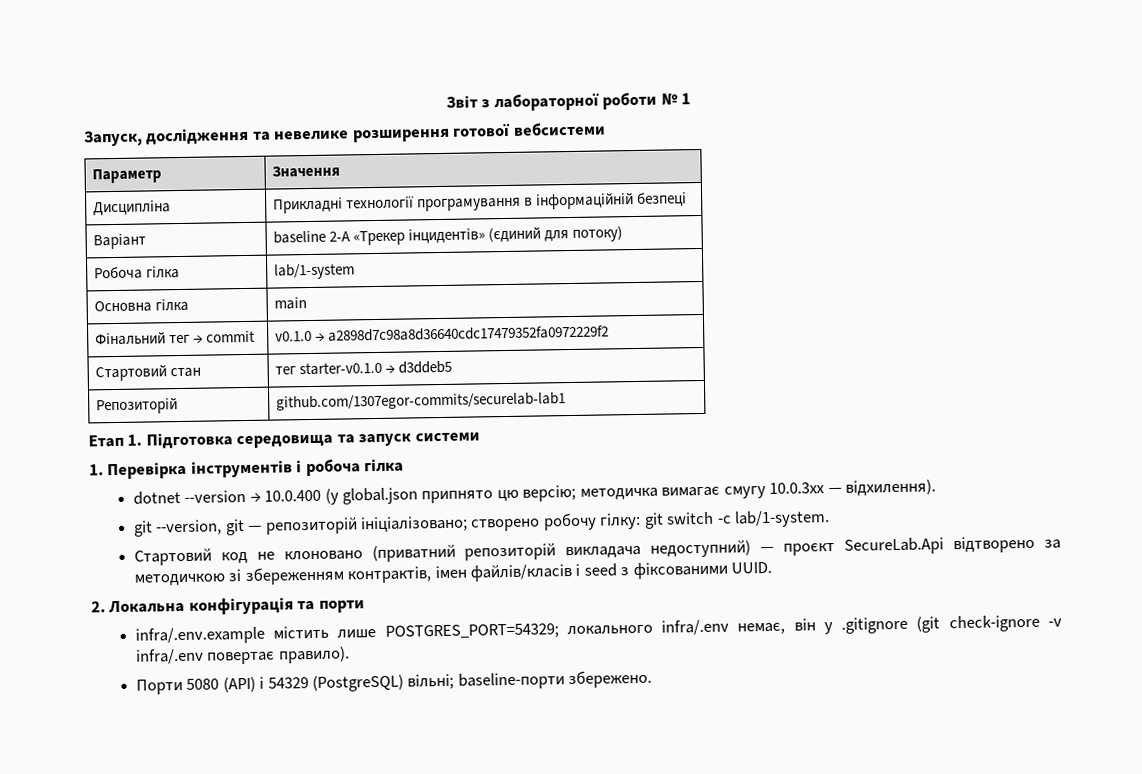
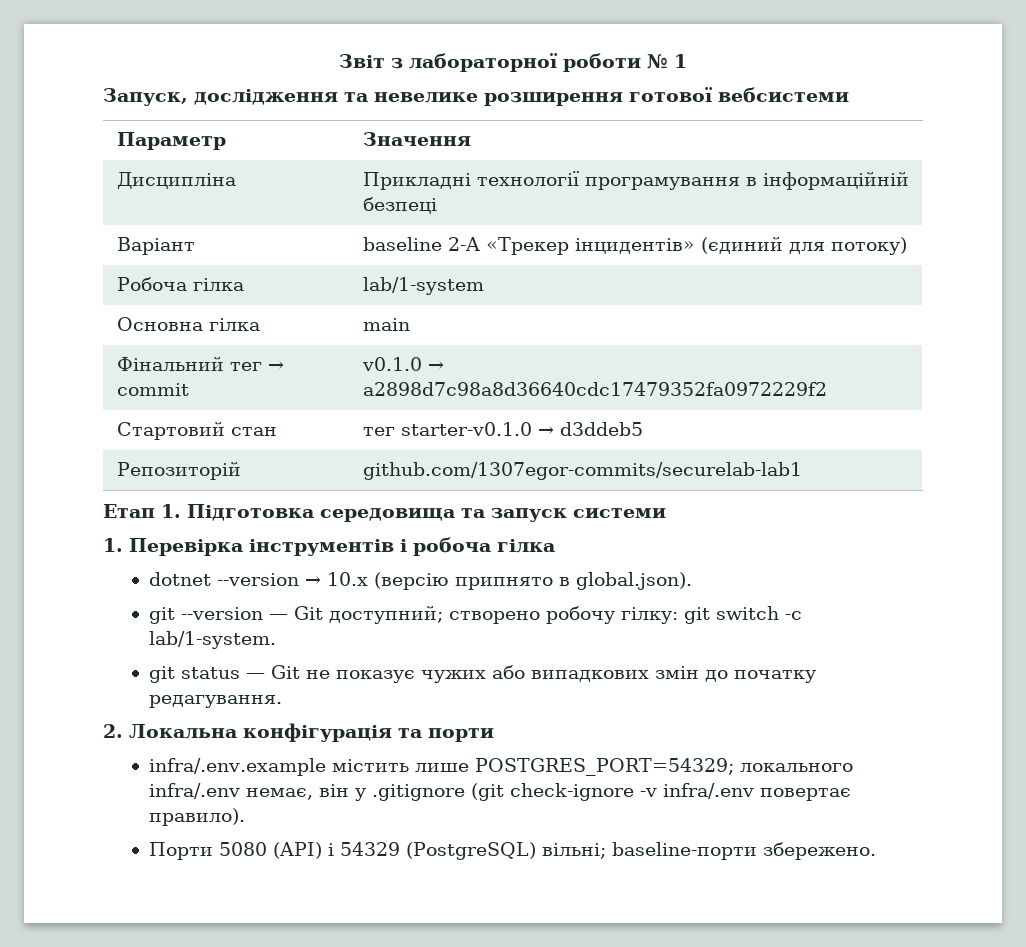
- dotnet --version → 10.0.400 (у global.json припнято цю версію; методичка вимагає смугу 10.0.3xx — відхилення).
- git --version, git — репозиторій ініціалізовано; створено робочу гілку: git switch -c lab/1-system.
+ dotnet --version → 10.x (версію припнято в global.json).
+ git --version — Git доступний; створено робочу гілку: git switch -c lab/1-system.
- Стартовий код не клоновано (приватний репозиторій викладача недоступний) — проєкт SecureLab.Api відтворено за методичкою зі збереженням контрактів, імен файлів/класів і seed з фіксованими UUID.
+ git status — Git не показує чужих або випадкових змін до початку редагування.

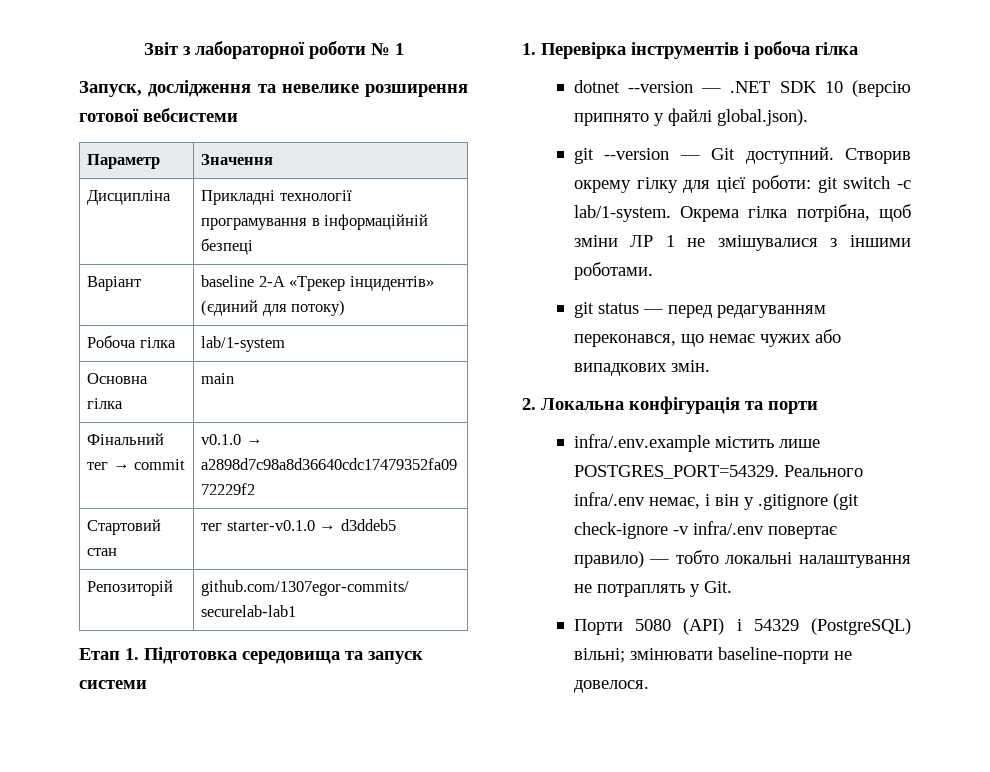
- dotnet --version → 10.x (версію припнято в global.json).
+ dotnet --version — .NET SDK 10 (версію припнято у файлі global.json).
- git --version — Git доступний; створено робочу гілку: git switch -c lab/1-system.
- git status — Git не показує чужих або випадкових змін до початку редагування.
+ git --version — Git доступний. Створив окрему гілку для цієї роботи: git switch -c lab/1-system. Окрема гілка потрібна, щоб зміни ЛР 1 не змішувалися з іншими роботами.
+ git status — перед редагуванням переконався, що немає чужих або випадкових змін.
- infra/.env.example містить лише POSTGRES_PORT=54329; локального infra/.env немає, він у .gitignore (git check-ignore -v infra/.env повертає правило).
+ infra/.env.example містить лише POSTGRES_PORT=54329. Реального infra/.env немає, і він у .gitignore (git check-ignore -v infra/.env повертає правило) — тобто локальні налаштування не потраплять у Git.
- Порти 5080 (API) і 54329 (PostgreSQL) вільні; baseline-порти збережено.
+ Порти 5080 (API) і 54329 (PostgreSQL) вільні; змінювати baseline-порти не довелося.

